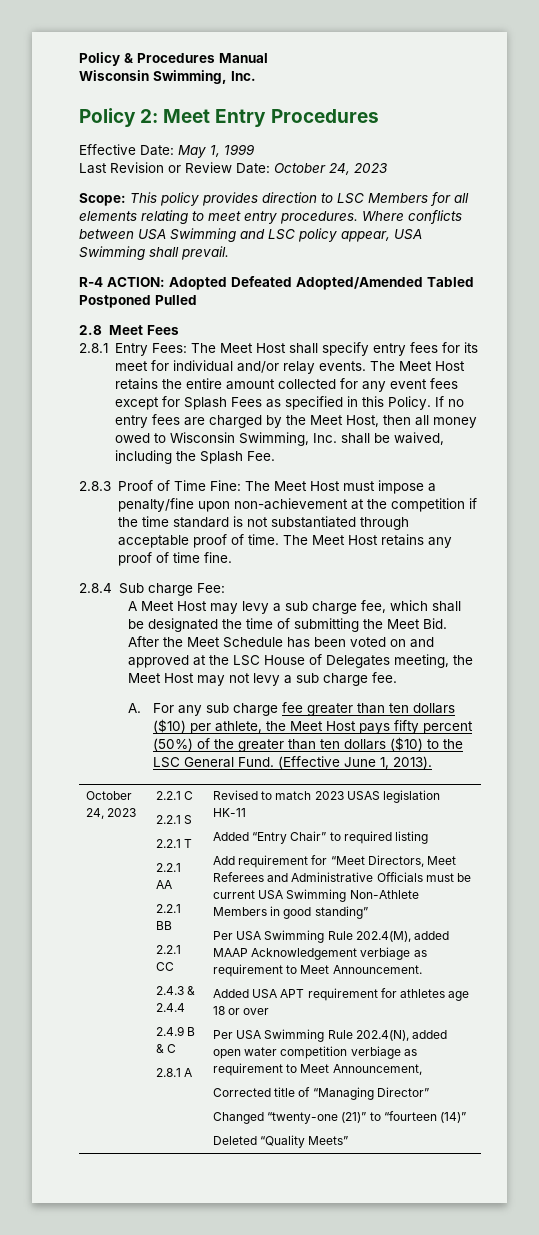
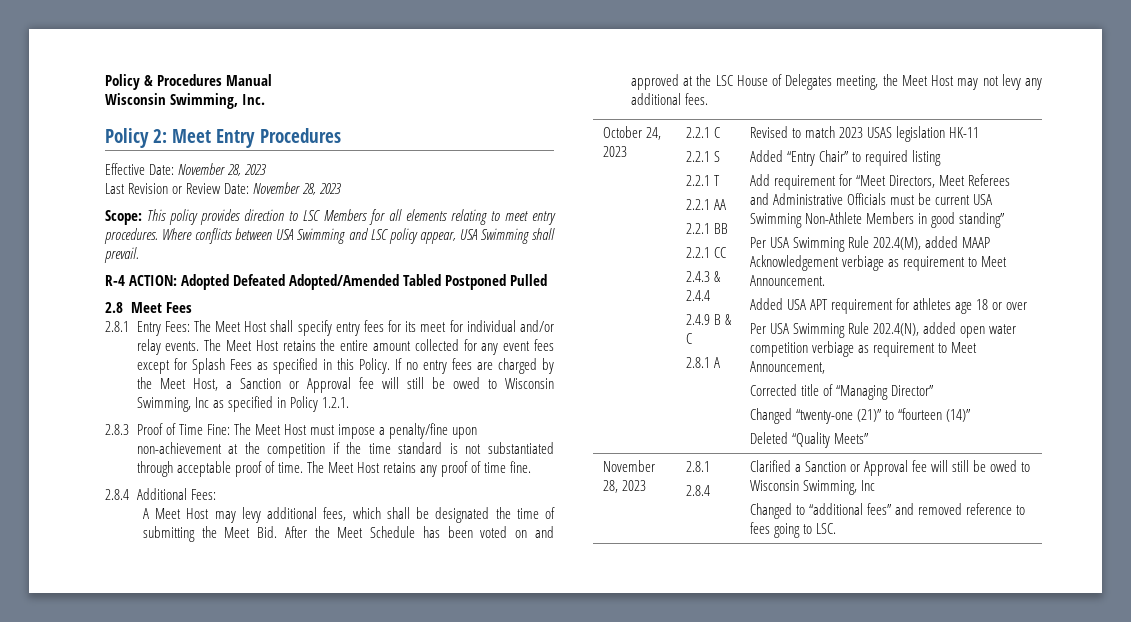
- Effective Date: May 1, 1999
+ Effective Date: November 28, 2023
- Last Revision or Review Date: October 24, 2023
+ Last Revision or Review Date: November 28, 2023
- If no entry fees are charged by the Meet Host, then all money owed to Wisconsin Swimming, Inc. shall be waived, including the Splash Fee.
+ If no entry fees are charged by the Meet Host, a Sanction or Approval fee will still be owed to Wisconsin Swimming, Inc as specified in Policy 1.2.1.
- 2.8.4 Sub charge Fee:
+ 2.8.4 Additional Fees:
- A Meet Host may levy a sub charge fee, which shall be designated the time of submitting the Meet Bid. After the Meet Schedule has been voted on and approved at the LSC House of Delegates meeting, the Meet Host may not levy a sub charge fee.
- A. For any sub charge fee greater than ten dollars ($10) per athlete, the Meet Host pays fifty percent (50%) of the greater than ten dollars ($10) to the LSC General Fund. (Effective June 1, 2013).
+ A Meet Host may levy additional fees, which shall be designated the time of submitting the Meet Bid. After the Meet Schedule has been voted on and approved at the LSC House of Delegates meeting, the Meet Host may not levy any additional fees.
+ November 28, 2023 | 2.8.1
+ 2.8.4 | Clarified a Sanction or Approval fee will still be owed to Wisconsin Swimming, Inc
+ Changed to “additional fees” and removed reference to fees going to LSC.

